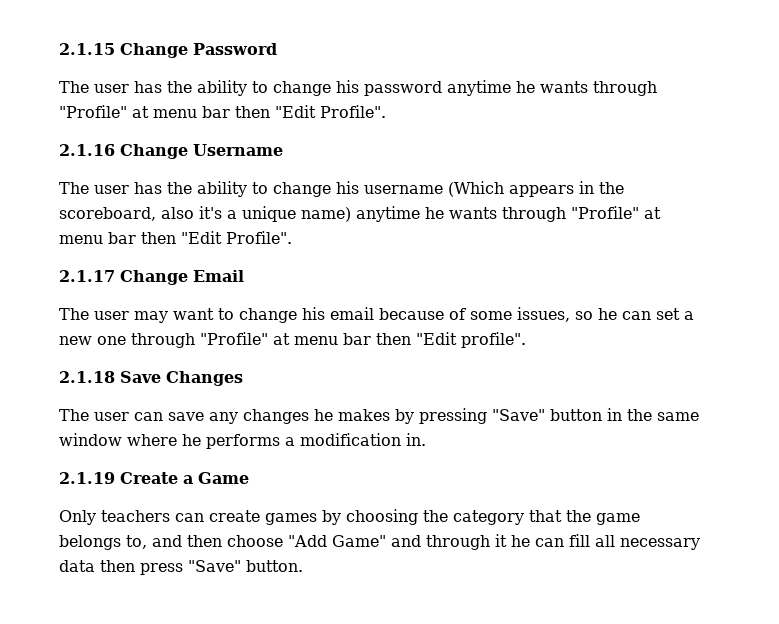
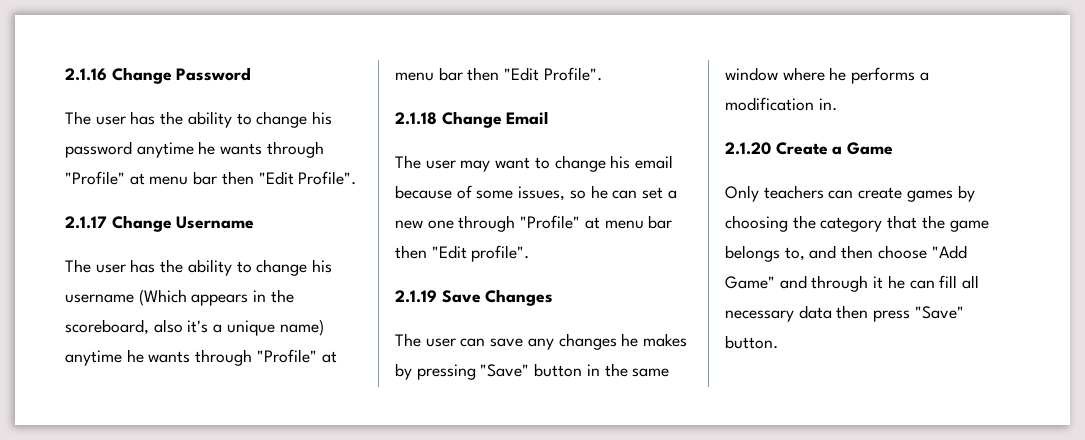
- 2.1.15 Change Password
+ 2.1.16 Change Password
- 2.1.16 Change Username
+ 2.1.17 Change Username
- 2.1.17 Change Email
+ 2.1.18 Change Email
- 2.1.18 Save Changes
+ 2.1.19 Save Changes
- 2.1.19 Create a Game
+ 2.1.20 Create a Game

